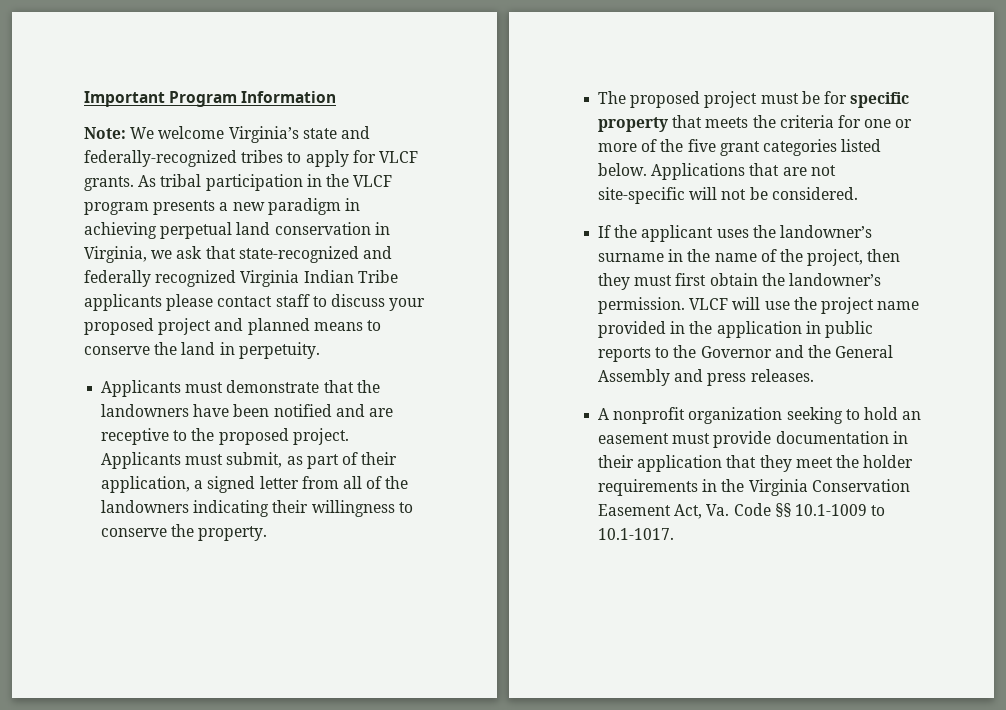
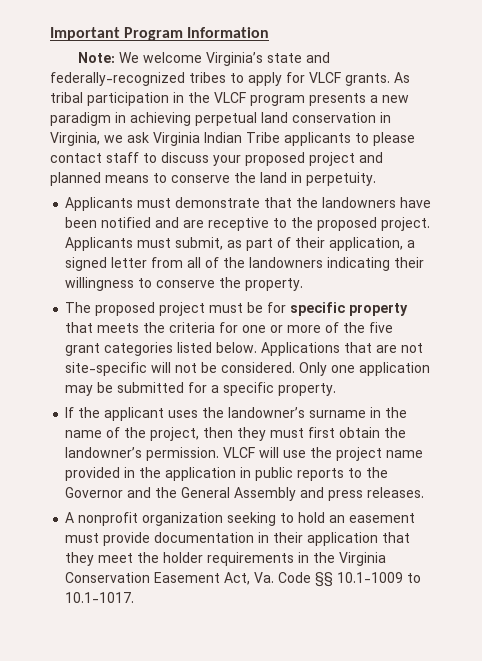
- As tribal participation in the VLCF program presents a new paradigm in achieving perpetual land conservation in Virginia, we ask that state-recognized and federally recognized Virginia Indian Tribe applicants please contact staff to discuss your proposed project and planned means to conserve the land in perpetuity.
+ As tribal participation in the VLCF program presents a new paradigm in achieving perpetual land conservation in Virginia, we ask Virginia Indian Tribe applicants to please contact staff to discuss your proposed project and planned means to conserve the land in perpetuity.
+ Only one application may be submitted for a specific property.

